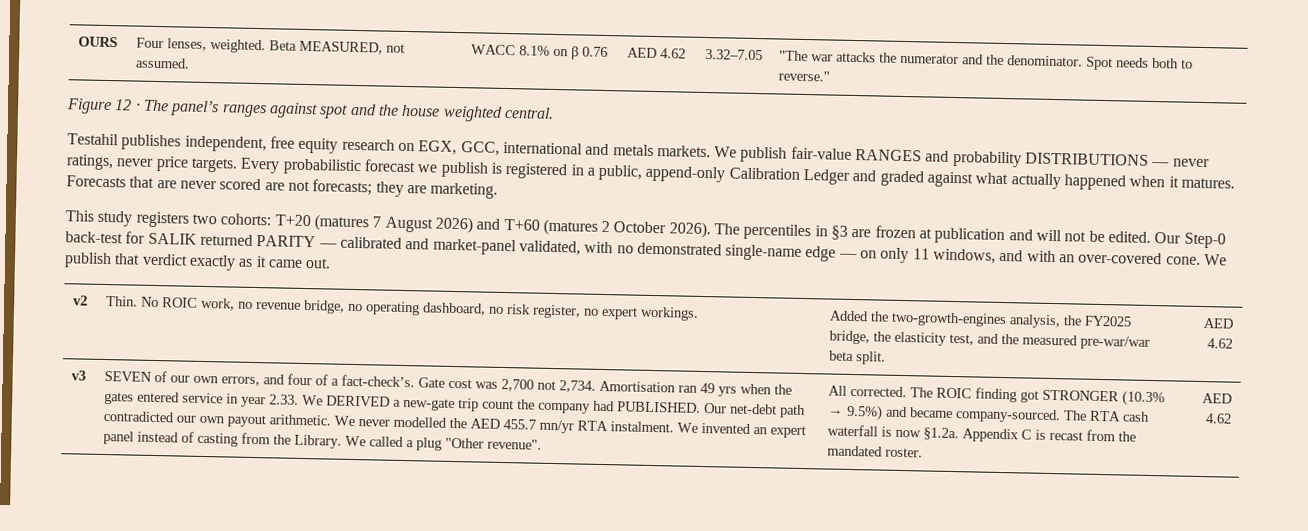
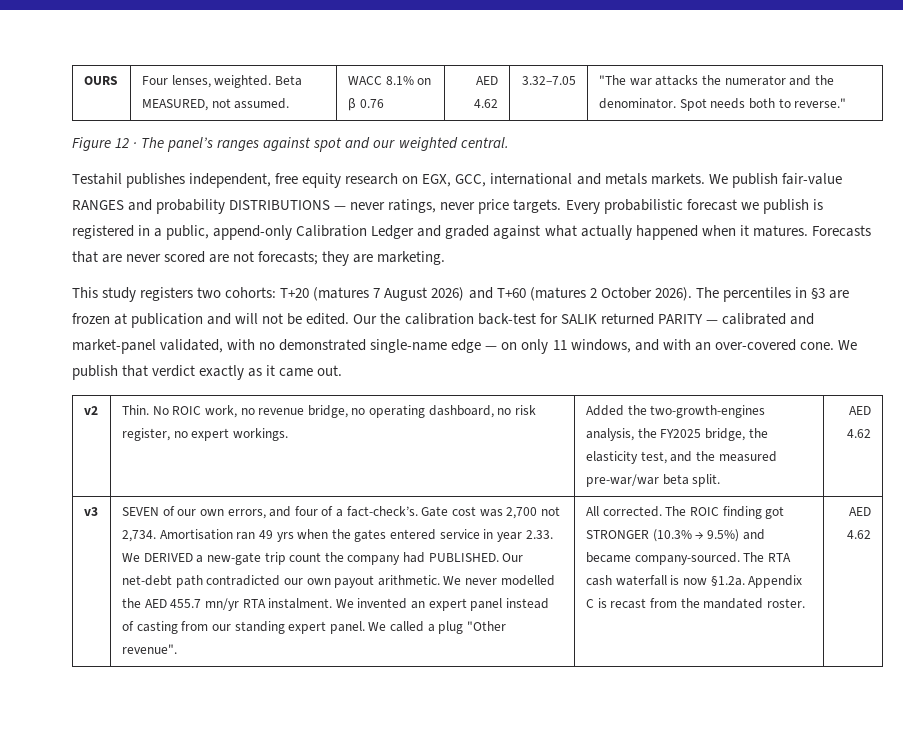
- Figure 12 · The panel’s ranges against spot and the house weighted central.
+ Figure 12 · The panel’s ranges against spot and our weighted central.
- Our Step-0 back-test for SALIK returned PARITY — calibrated and market-panel validated, with no demonstrated single-name edge — on only 11 windows, and with an over-covered cone.
+ Our the calibration back-test for SALIK returned PARITY — calibrated and market-panel validated, with no demonstrated single-name edge — on only 11 windows, and with an over-covered cone.
- We invented an expert panel instead of casting from the Library.
+ We invented an expert panel instead of casting from our standing expert panel.

